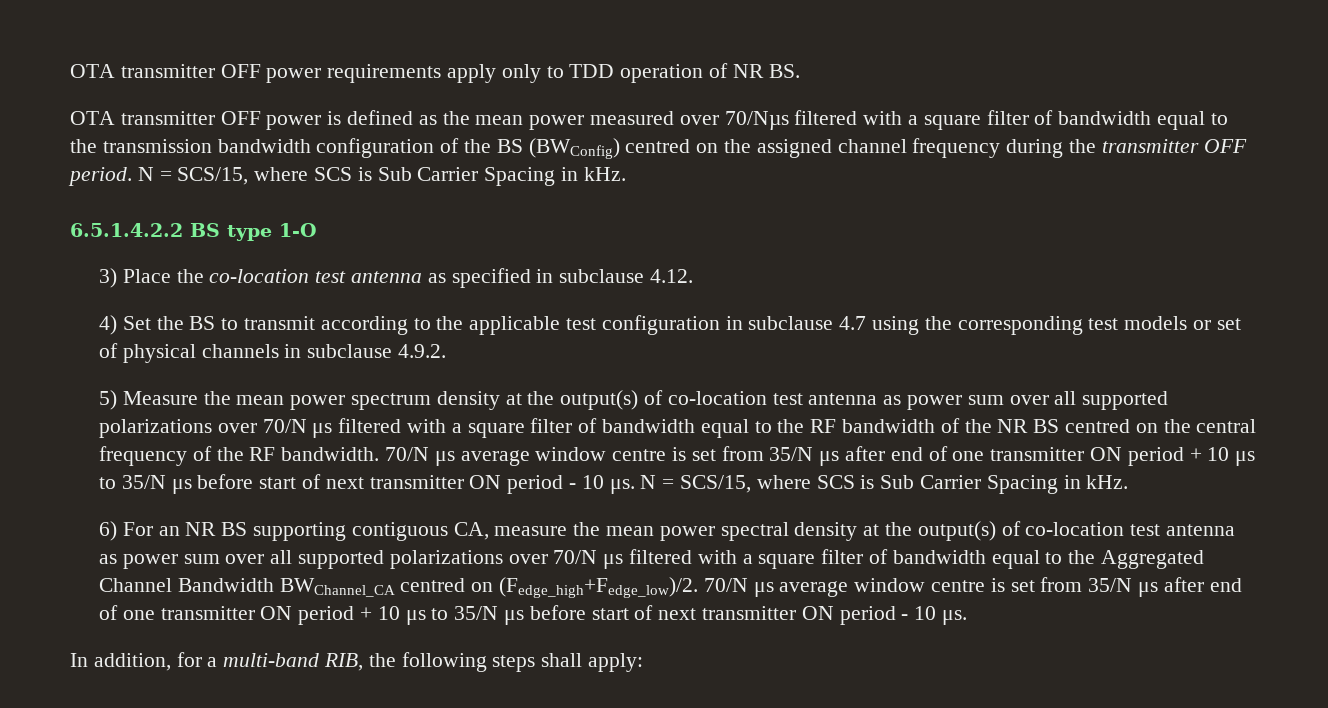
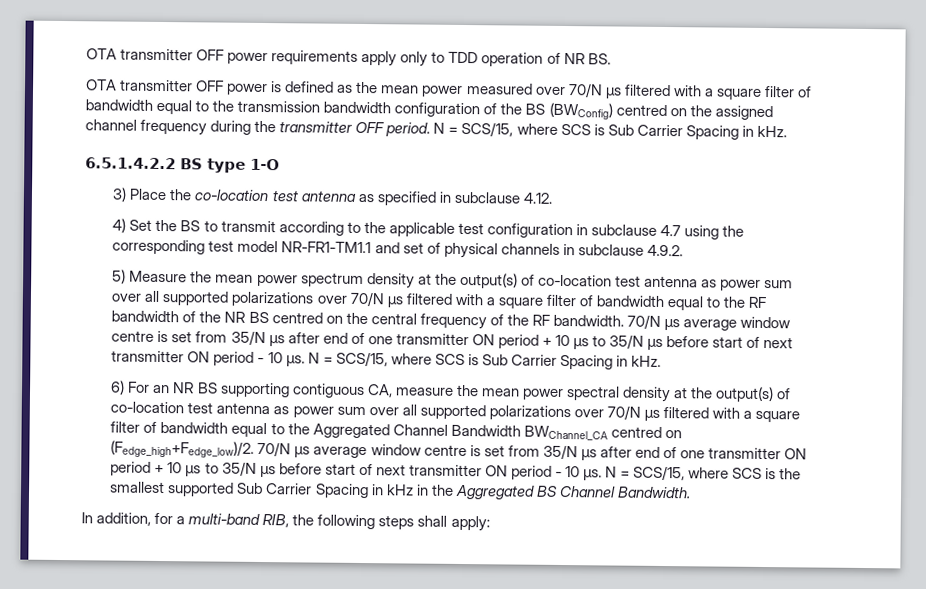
- OTA transmitter OFF power is defined as the mean power measured over 70/Nµs filtered with a square filter of bandwidth equal to the transmission bandwidth configuration of the BS (BWConfig) centred on the assigned channel frequency during the transmitter OFF period.
+ OTA transmitter OFF power is defined as the mean power measured over 70/N µs filtered with a square filter of bandwidth equal to the transmission bandwidth configuration of the BS (BWConfig) centred on the assigned channel frequency during the transmitter OFF period.
- 4) Set the BS to transmit according to the applicable test configuration in subclause 4.7 using the corresponding test models or set of physical channels in subclause 4.9.2.
+ 4) Set the BS to transmit according to the applicable test configuration in subclause 4.7 using the corresponding test model NR-FR1-TM1.1 and set of physical channels in subclause 4.9.2.
+ N = SCS/15, where SCS is the smallest supported Sub Carrier Spacing in kHz in the Aggregated BS Channel Bandwidth.

